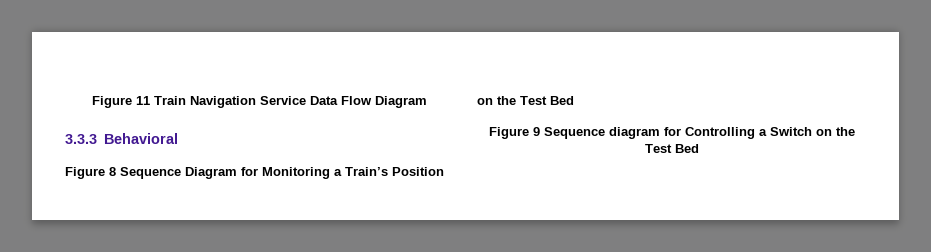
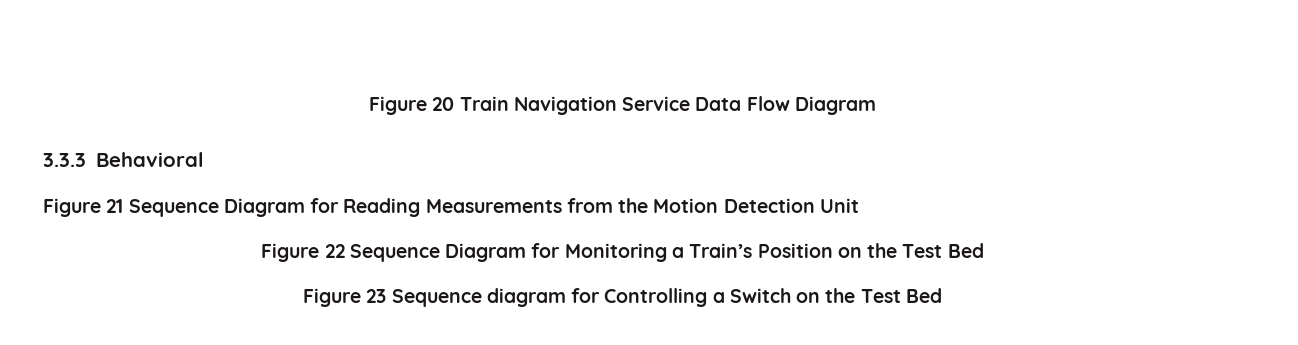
- Figure 11 Train Navigation Service Data Flow Diagram
+ Figure 20 Train Navigation Service Data Flow Diagram
- Figure 8 Sequence Diagram for Monitoring a Train’s Position on the Test Bed
+ Figure 21 Sequence Diagram for Reading Measurements from the Motion Detection Unit
+ Figure 22 Sequence Diagram for Monitoring a Train’s Position on the Test Bed
- Figure 9 Sequence diagram for Controlling a Switch on the Test Bed
+ Figure 23 Sequence diagram for Controlling a Switch on the Test Bed

